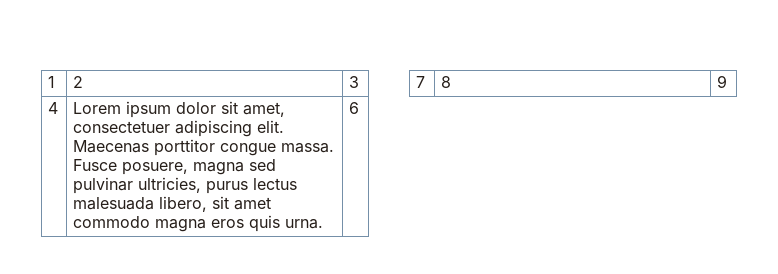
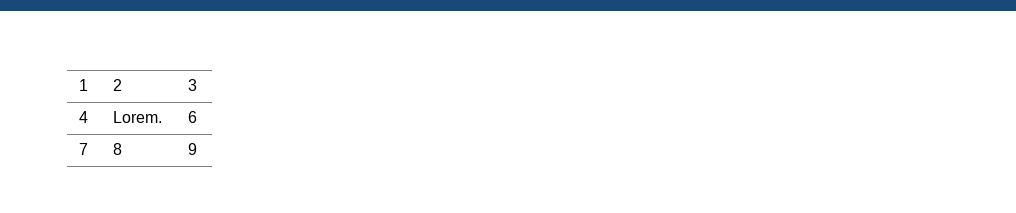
- 4 | Lorem ipsum dolor sit amet, consectetuer adipiscing elit. Maecenas porttitor congue massa. Fusce posuere, magna sed pulvinar ultricies, purus lectus malesuada libero, sit amet commodo magna eros quis urna. | 6
+ 4 | Lorem. | 6

